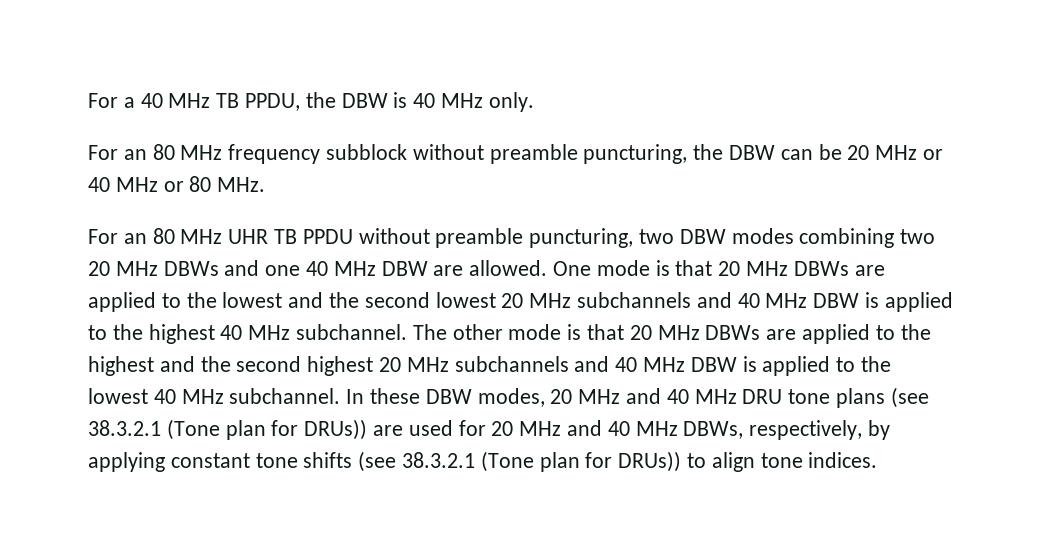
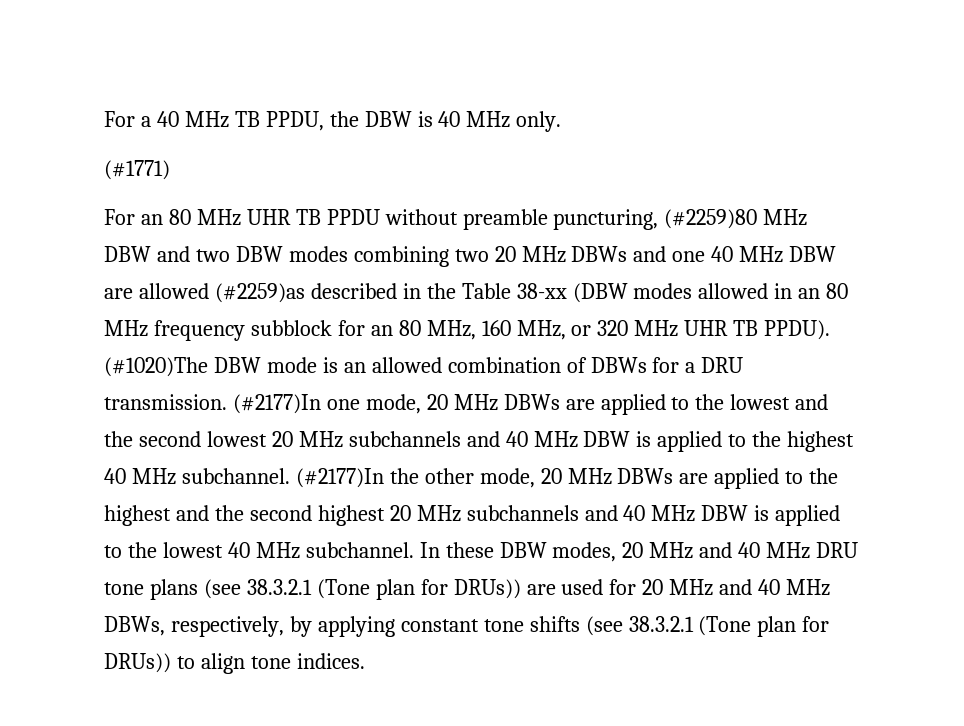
- For an 80 MHz frequency subblock without preamble puncturing, the DBW can be 20 MHz or 40 MHz or 80 MHz.
+ (#1771)
- For an 80 MHz UHR TB PPDU without preamble puncturing, two DBW modes combining two 20 MHz DBWs and one 40 MHz DBW are allowed. One mode is that 20 MHz DBWs are applied to the lowest and the second lowest 20 MHz subchannels and 40 MHz DBW is applied to the highest 40 MHz subchannel.
+ For an 80 MHz UHR TB PPDU without preamble puncturing, (#2259)80 MHz DBW and two DBW modes combining two 20 MHz DBWs and one 40 MHz DBW are allowed (#2259)as described in the Table 38-xx (DBW modes allowed in an 80 MHz frequency subblock for an 80 MHz, 160 MHz, or 320 MHz UHR TB PPDU). (#1020)The DBW mode is an allowed combination of DBWs for a DRU transmission. (#2177)In one mode, 20 MHz DBWs are applied to the lowest and the second lowest 20 MHz subchannels and 40 MHz DBW is applied to the highest 40 MHz subchannel.
- The other mode is that 20 MHz DBWs are applied to the highest and the second highest 20 MHz subchannels and 40 MHz DBW is applied to the lowest 40 MHz subchannel.
+ (#2177)In the other mode, 20 MHz DBWs are applied to the highest and the second highest 20 MHz subchannels and 40 MHz DBW is applied to the lowest 40 MHz subchannel.

